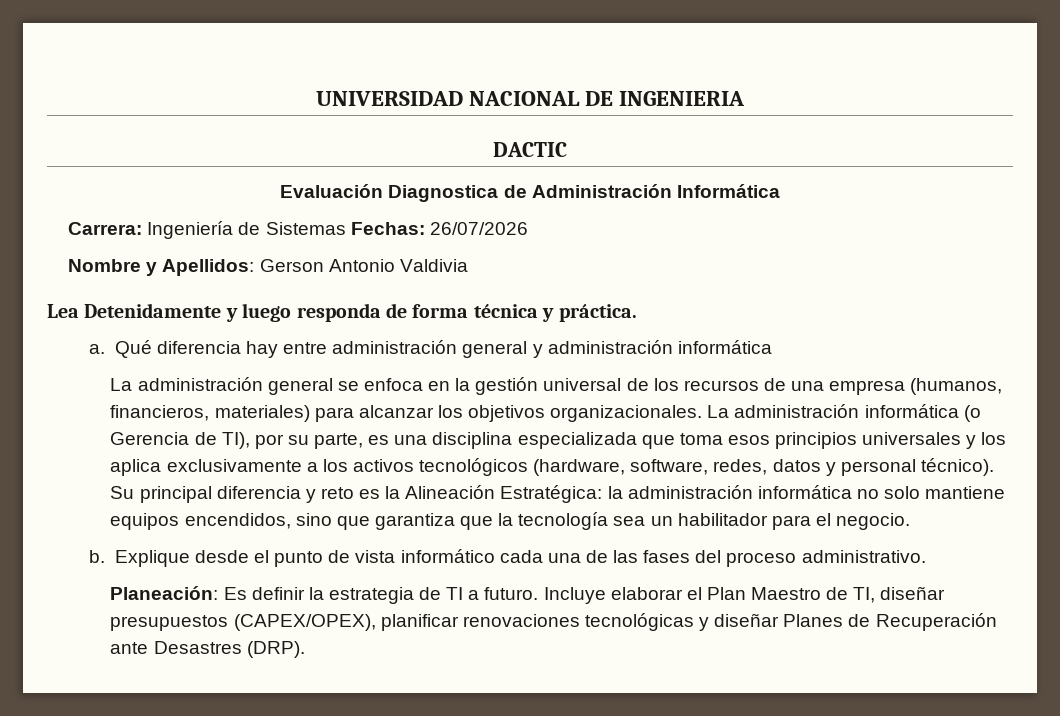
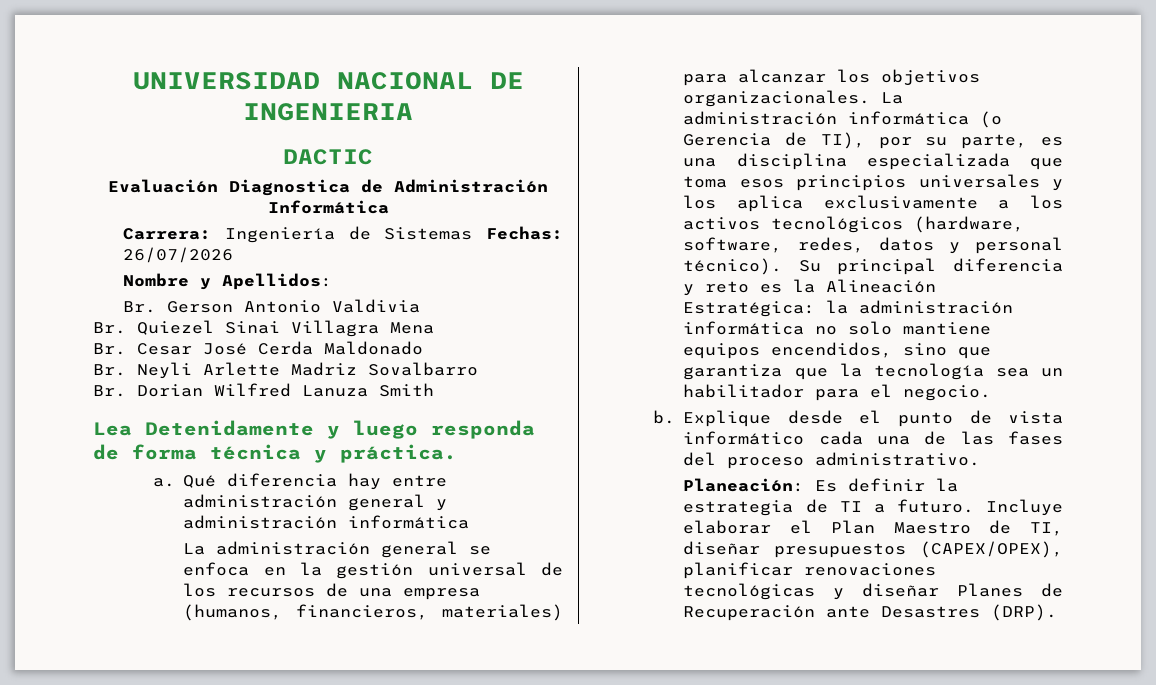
- Nombre y Apellidos: Gerson Antonio Valdivia
+ Nombre y Apellidos:
+ Br. Gerson Antonio Valdivia
+ Br. Quiezel Sinai Villagra Mena
+ Br. Cesar José Cerda Maldonado
+ Br. Neyli Arlette Madriz Sovalbarro
+ Br. Dorian Wilfred Lanuza Smith

